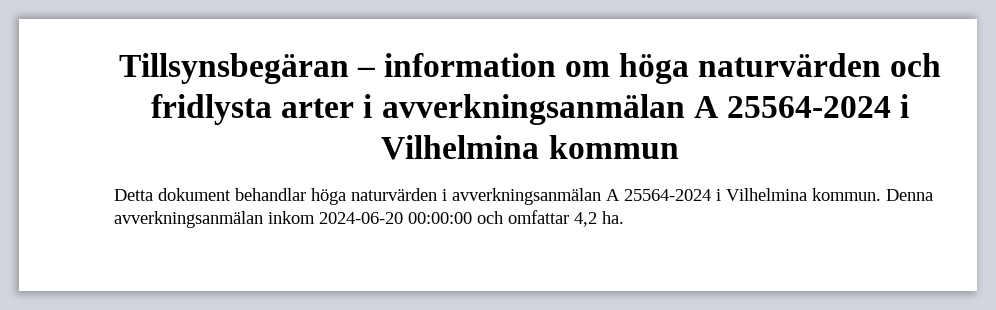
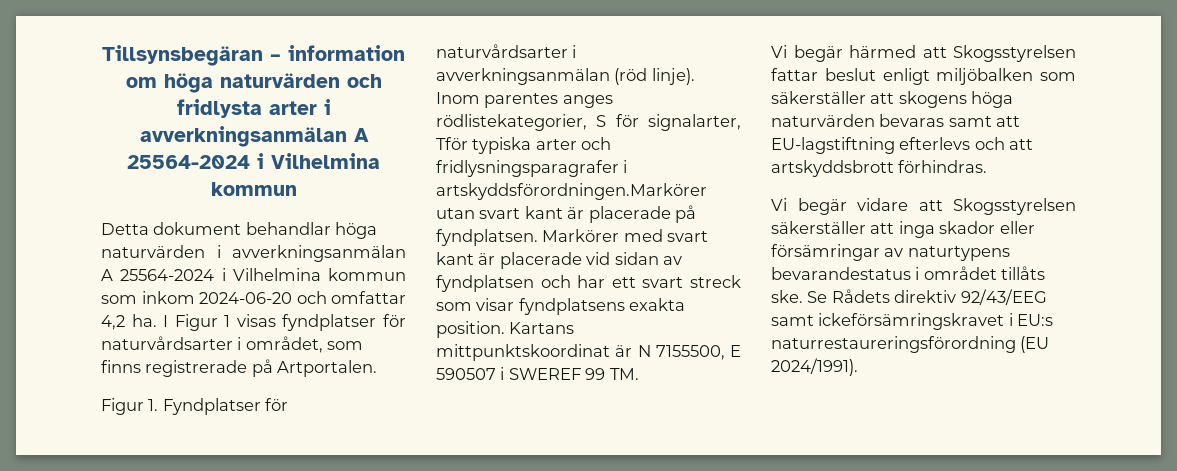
- Detta dokument behandlar höga naturvärden i avverkningsanmälan A 25564-2024 i Vilhelmina kommun. Denna avverkningsanmälan inkom 2024-06-20 00:00:00 och omfattar 4,2 ha.
+ Detta dokument behandlar höga naturvärden i avverkningsanmälan A 25564-2024 i Vilhelmina kommun som inkom 2024-06-20 och omfattar 4,2 ha.
+ I Figur 1 visas fyndplatser för naturvårdsarter i området, som finns registrerade på Artportalen.
+ Figur 1. Fyndplatser för naturvårdsarter i avverkningsanmälan (röd linje). Inom parentes anges rödlistekategorier, S för signalarter, Tför typiska arter och fridlysningsparagrafer i artskyddsförordningen.Markörer utan svart kant är placerade på fyndplatsen. Markörer med svart kant är placerade vid sidan av fyndplatsen och har ett svart streck som visar fyndplatsens exakta position. Kartans mittpunktskoordinat är N 7155500, E 590507 i SWEREF 99 TM.
+ Vi begär härmed att Skogsstyrelsen fattar beslut enligt miljöbalken som säkerställer att skogens höga naturvärden bevaras samt att EU-lagstiftning efterlevs och att artskyddsbrott förhindras.
+ Vi begär vidare att Skogsstyrelsen säkerställer att inga skador eller försämringar av naturtypens bevarandestatus i området tillåts ske. Se Rådets direktiv 92/43/EEG samt ickeförsämringskravet i EU:s naturrestaureringsförordning (EU 2024/1991).

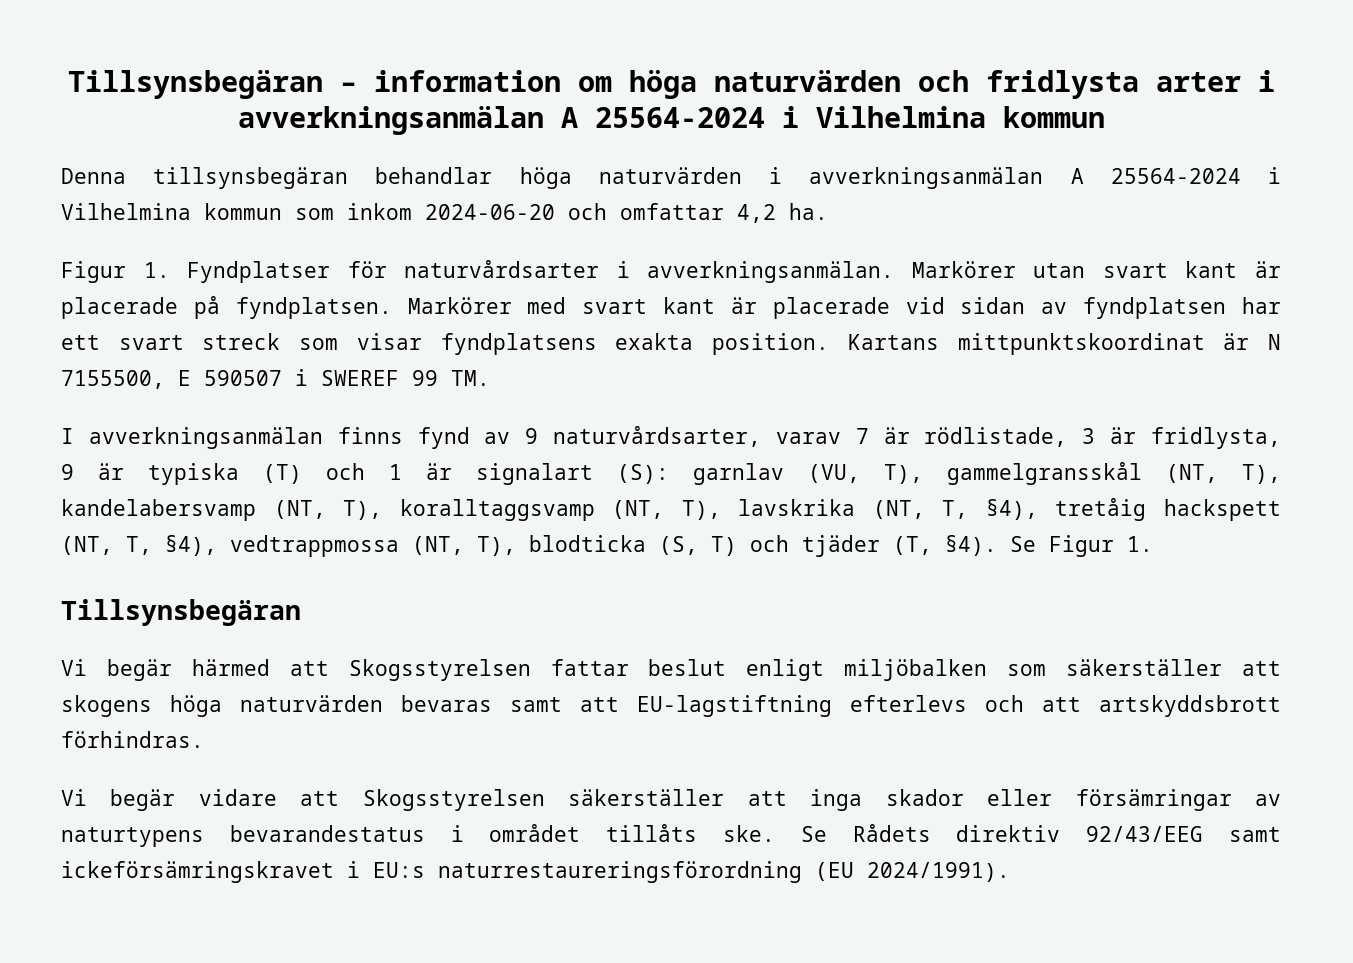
- Detta dokument behandlar höga naturvärden i avverkningsanmälan A 25564-2024 i Vilhelmina kommun som inkom 2024-06-20 och omfattar 4,2 ha. I Figur 1 visas fyndplatser för naturvårdsarter i området, som finns registrerade på Artportalen.
+ Denna tillsynsbegäran behandlar höga naturvärden i avverkningsanmälan A 25564-2024 i Vilhelmina kommun som inkom 2024-06-20 och omfattar 4,2 ha.
- Figur 1. Fyndplatser för naturvårdsarter i avverkningsanmälan (röd linje). Inom parentes anges rödlistekategorier, S för signalarter, Tför typiska arter och fridlysningsparagrafer i artskyddsförordningen.Markörer utan svart kant är placerade på fyndplatsen.
+ Figur 1. Fyndplatser för naturvårdsarter i avverkningsanmälan. Markörer utan svart kant är placerade på fyndplatsen.
- Markörer med svart kant är placerade vid sidan av fyndplatsen och har ett svart streck som visar fyndplatsens exakta position.
+ Markörer med svart kant är placerade vid sidan av fyndplatsen har ett svart streck som visar fyndplatsens exakta position.
+ I avverkningsanmälan finns fynd av 9 naturvårdsarter, varav 7 är rödlistade, 3 är fridlysta, 9 är typiska (T) och 1 är signalart (S): garnlav (VU, T), gammelgransskål (NT, T), kandelabersvamp (NT, T), koralltaggsvamp (NT, T), lavskrika (NT, T, §4), tretåig hackspett (NT, T, §4), vedtrappmossa (NT, T), blodticka (S, T) och tjäder (T, §4). Se Figur 1.
+ Tillsynsbegäran

